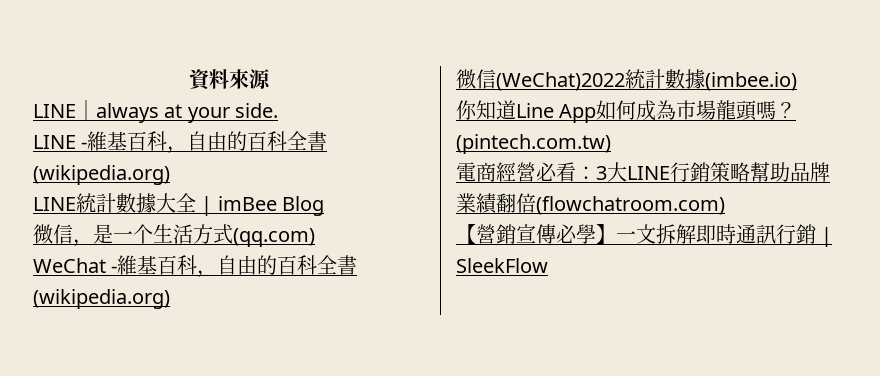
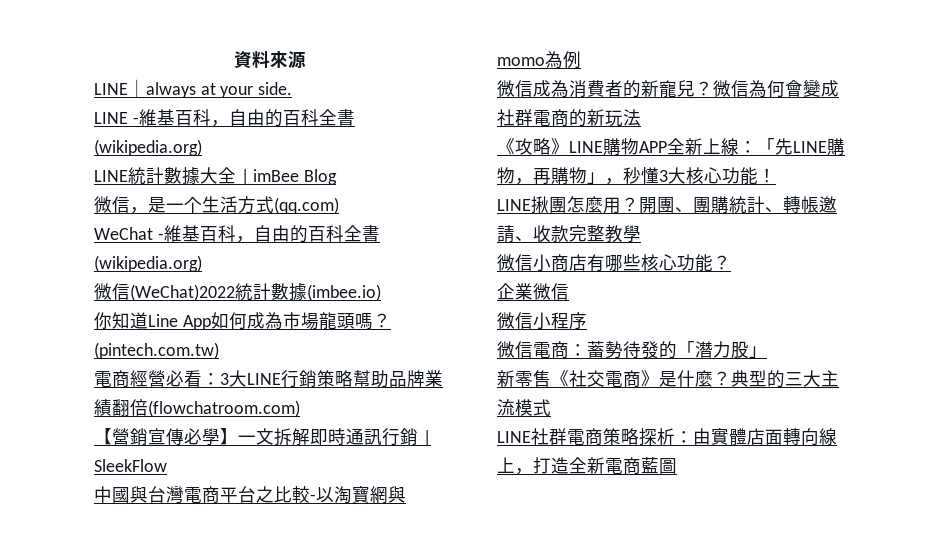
+ 中國與台灣電商平台之比較-以淘寶網與momo為例
+ 微信成為消費者的新寵兒？微信為何會變成社群電商的新玩法
+ 《攻略》LINE購物APP全新上線：「先LINE購物，再購物」，秒懂3大核心功能！
+ LINE揪團怎麼用？開團、團購統計、轉帳邀請、收款完整教學
+ 微信小商店有哪些核心功能？
+ 企業微信
+ 微信小程序
+ 微信電商：蓄勢待發的「潛力股」
+ 新零售《社交電商》是什麼？典型的三大主流模式
+ LINE社群電商策略探析：由實體店面轉向線上，打造全新電商藍圖

